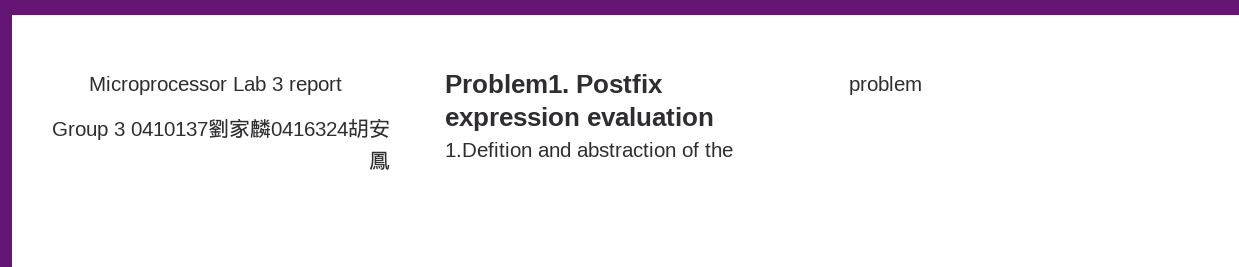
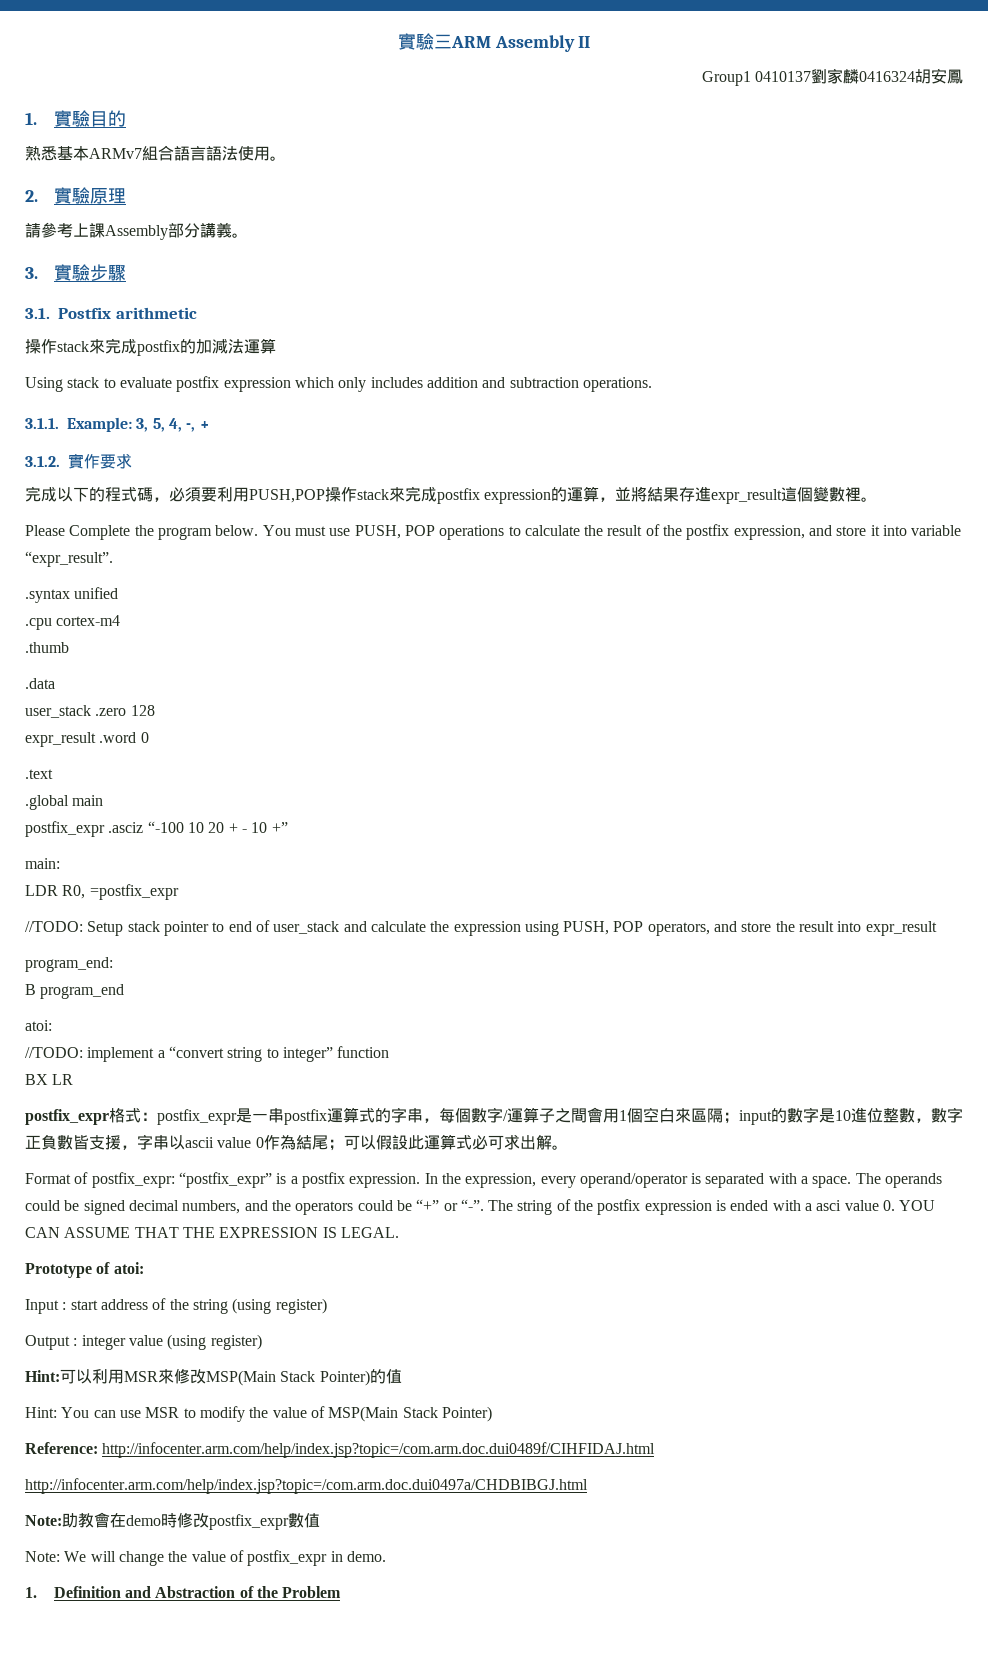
- Microprocessor Lab 3 report
- Group 3 0410137劉家麟0416324胡安鳳
+ 實驗三ARM Assembly II
+ Group1 0410137劉家麟0416324胡安鳳
- Problem1. Postfix expression evaluation
- 1.Defition and abstraction of the problem
+ 1.實驗目的
+ 熟悉基本ARMv7組合語言語法使用。
+ 2.實驗原理
+ 請參考上課Assembly部分講義。
+ 3.實驗步驟
+ 3.1. Postfix arithmetic
+ 操作stack來完成postfix的加減法運算
+ Using stack to evaluate postfix expression which only includes addition and subtraction operations.
+ 3.1.1. Example: 3, 5, 4, -, +
+ 3.1.2.實作要求
+ 完成以下的程式碼，必須要利用PUSH,POP操作stack來完成postfix expression的運算，並將結果存進expr_result這個變數裡。
+ Please Complete the program below. You must use PUSH, POP operations to calculate the result of the postfix expression, and store it into variable “expr_result”.
+ .syntax unified
+ .cpu cortex-m4
+ .thumb
+ .data
+ user_stack .zero 128
+ expr_result .word 0
+ .text
+ .global main
+ postfix_expr .asciz “-100 10 20 + - 10 +”
+ main:
+ LDR R0, =postfix_expr
+ //TODO: Setup stack pointer to end of user_stack and calculate the expression using PUSH, POP operators, and store the result into expr_result
+ program_end:
+ B program_end
+ atoi:
+ //TODO: implement a “convert string to integer” function
+ BX LR
+ postfix_expr格式：postfix_expr是一串postfix運算式的字串，每個數字/運算子之間會用1個空白來區隔；input的數字是10進位整數，數字正負數皆支援，字串以ascii value 0作為結尾；可以假設此運算式必可求出解。
+ Format of postfix_expr: “postfix_expr” is a postfix expression. In the expression, every operand/operator is separated with a space. The operands could be signed decimal numbers, and the operators could be “+” or “-”. The string of the postfix expression is ended with a asci value 0. YOU CAN ASSUME THAT THE EXPRESSION IS LEGAL.
+ Prototype of atoi:
+ Input : start address of the string (using register)
+ Output : integer value (using register)
+ Hint:可以利用MSR來修改MSP(Main Stack Pointer)的值
+ Hint: You can use MSR to modify the value of MSP(Main Stack Pointer)
+ Reference: http://infocenter.arm.com/help/index.jsp?topic=/com.arm.doc.dui0489f/CIHFIDAJ.html
+ http://infocenter.arm.com/help/index.jsp?topic=/com.arm.doc.dui0497a/CHDBIBGJ.html
+ Note:助教會在demo時修改postfix_expr數值
+ Note: We will change the value of postfix_expr in demo.
+ 1. Definition and Abstraction of the Problem

